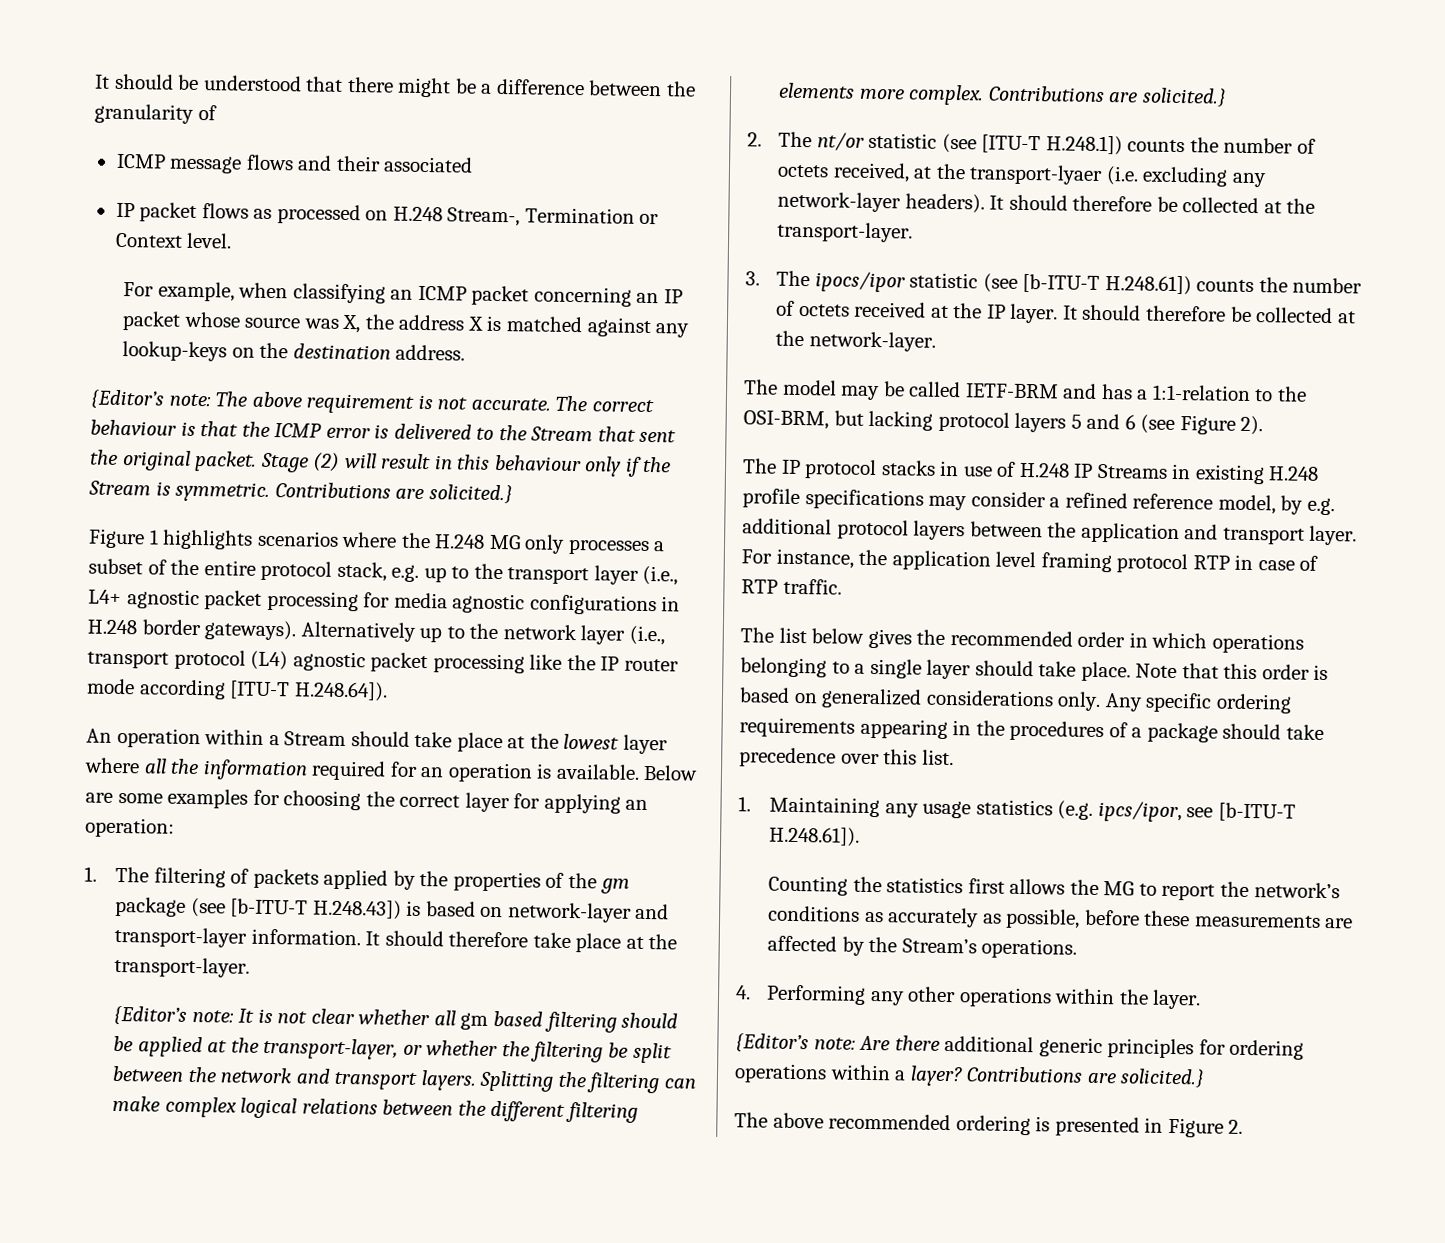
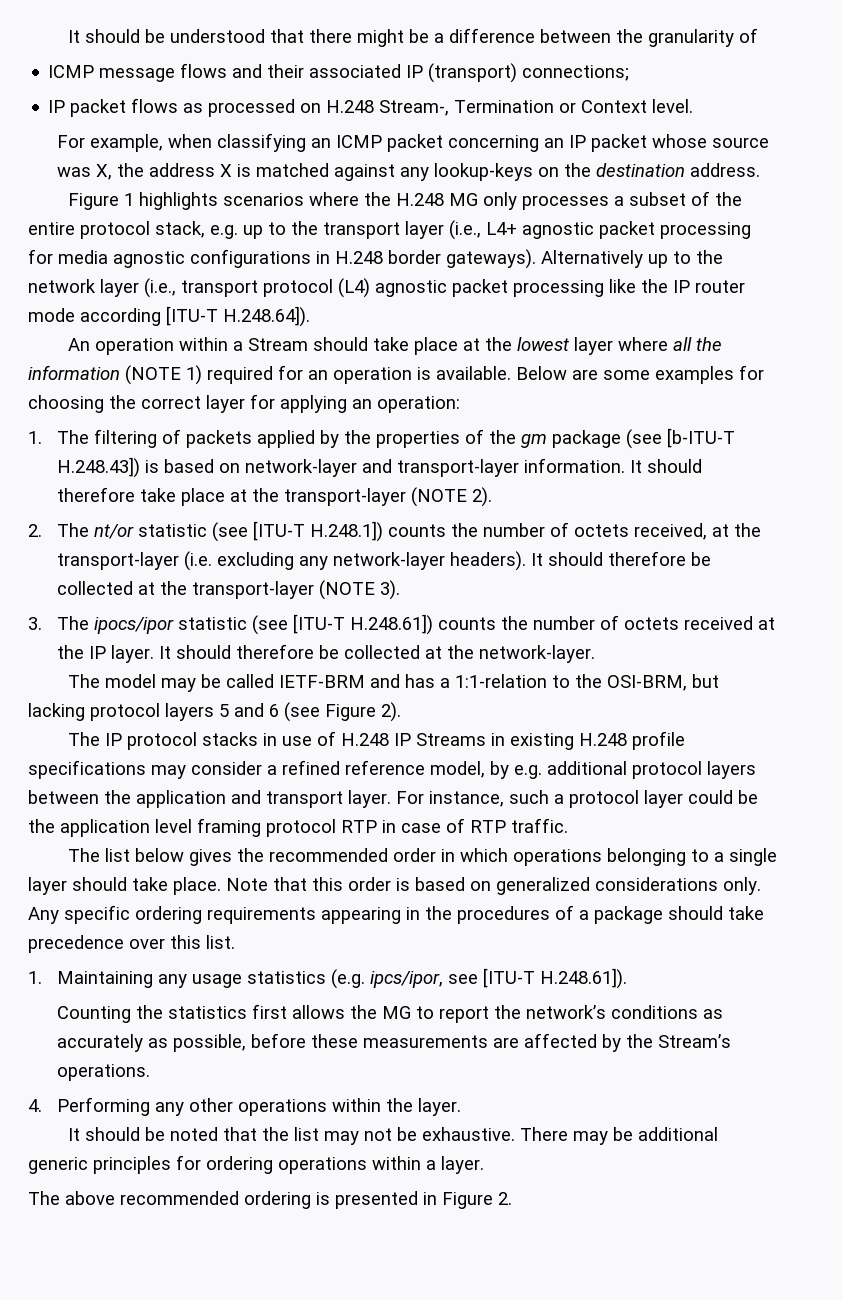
- ICMP message flows and their associated
+ ICMP message flows and their associated IP (transport) connections;
- {Editor’s note: The above requirement is not accurate. The correct behaviour is that the ICMP error is delivered to the Stream that sent the original packet. Stage (2) will result in this behaviour only if the Stream is symmetric. Contributions are solicited.}
- An operation within a Stream should take place at the lowest layer where all the information required for an operation is available.
+ An operation within a Stream should take place at the lowest layer where all the information (NOTE 1) required for an operation is available.
- It should therefore take place at the transport-layer.
- {Editor’s note: It is not clear whether all gm based filtering should be applied at the transport-layer, or whether the filtering be split between the network and transport layers. Splitting the filtering can make complex logical relations between the different filtering elements more complex. Contributions are solicited.}
+ It should therefore take place at the transport-layer (NOTE 2).
- 2. The nt/or statistic (see [ITU-T H.248.1]) counts the number of octets received, at the transport-lyaer (i.e. excluding any network-layer headers).
+ 2. The nt/or statistic (see [ITU-T H.248.1]) counts the number of octets received, at the transport-layer (i.e. excluding any network-layer headers).
- It should therefore be collected at the transport-layer.
+ It should therefore be collected at the transport-layer (NOTE 3).
- 3. The ipocs/ipor statistic (see [b-ITU-T H.248.61]) counts the number of octets received at the IP layer.
+ 3. The ipocs/ipor statistic (see [ITU-T H.248.61]) counts the number of octets received at the IP layer.
- For instance, the application level framing protocol RTP in case of RTP traffic.
+ For instance, such a protocol layer could be the application level framing protocol RTP in case of RTP traffic.
- 1. Maintaining any usage statistics (e.g. ipcs/ipor, see [b-ITU-T H.248.61]).
+ 1. Maintaining any usage statistics (e.g. ipcs/ipor, see [ITU-T H.248.61]).
- {Editor’s note: Are there additional generic principles for ordering operations within a layer? Contributions are solicited.}
+ It should be noted that the list may not be exhaustive. There may be additional generic principles for ordering operations within a layer.

